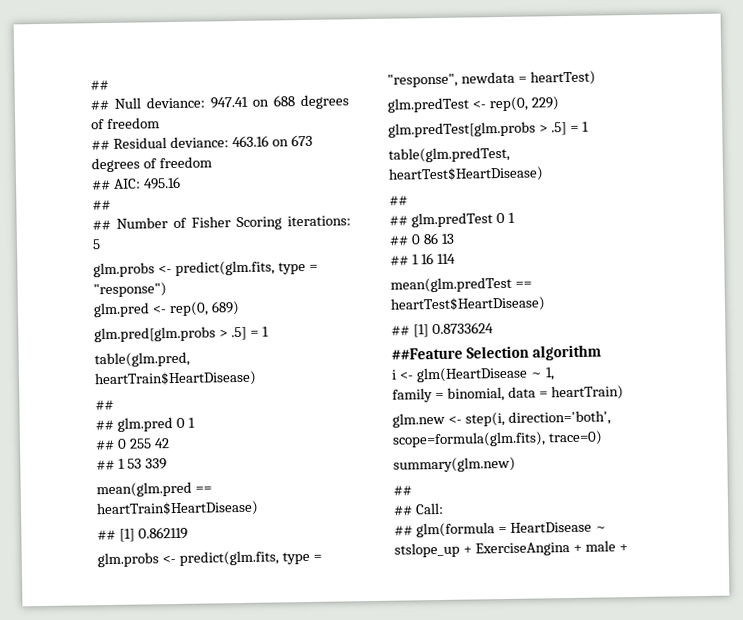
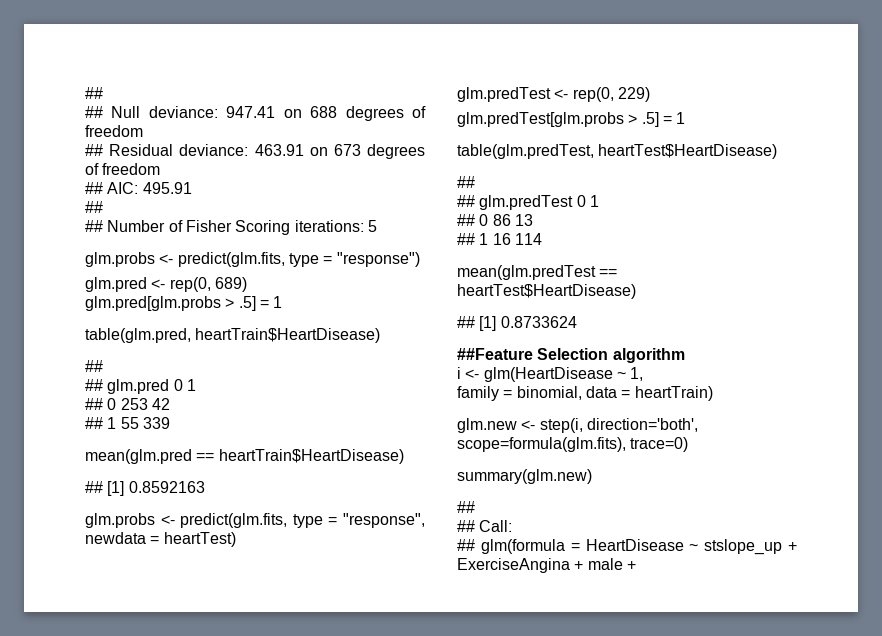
- ## Residual deviance: 463.16 on 673 degrees of freedom
+ ## Residual deviance: 463.91 on 673 degrees of freedom
- ## AIC: 495.16
+ ## AIC: 495.91
- ## 0 255 42
+ ## 0 253 42
- ## 1 53 339
+ ## 1 55 339
- ## [1] 0.862119
+ ## [1] 0.8592163

